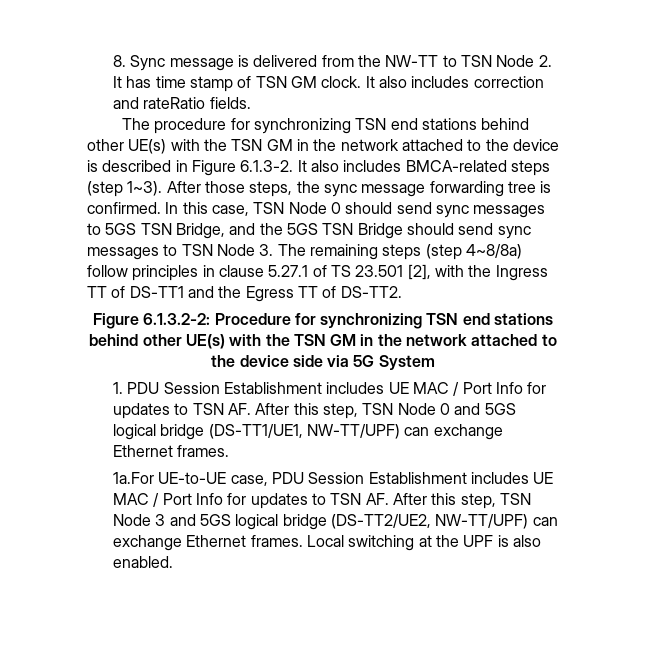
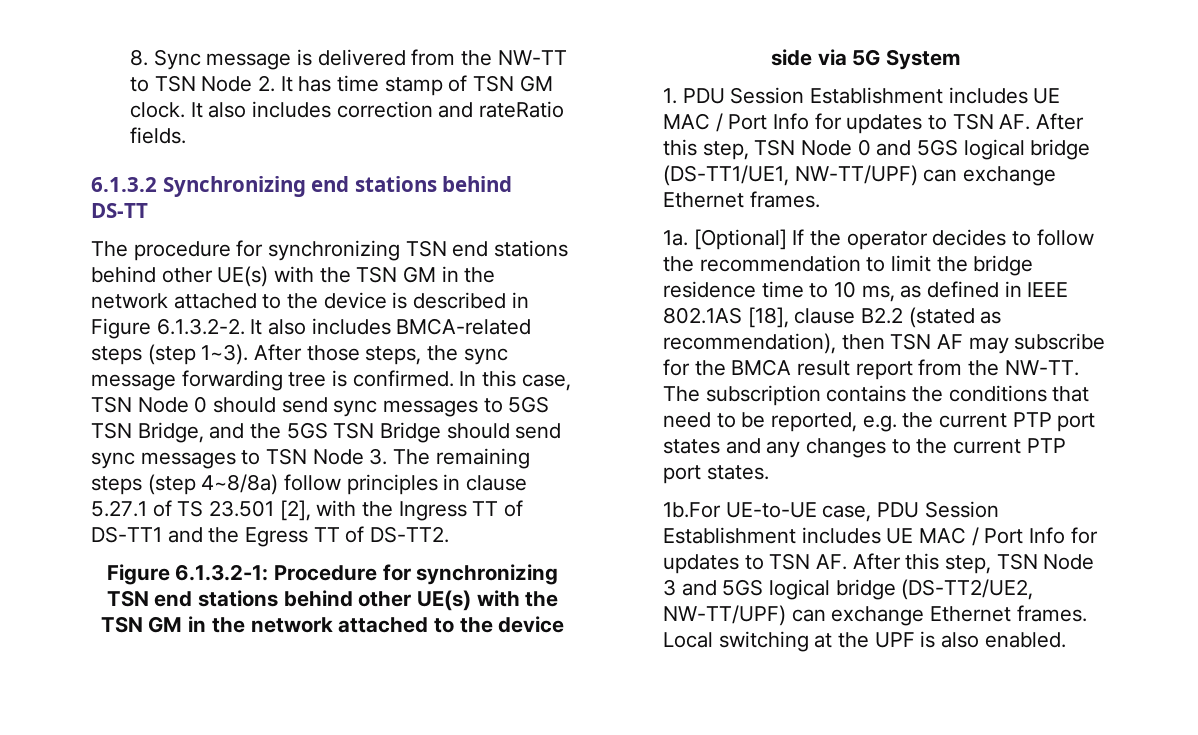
+ 6.1.3.2 Synchronizing end stations behind DS-TT
- The procedure for synchronizing TSN end stations behind other UE(s) with the TSN GM in the network attached to the device is described in Figure 6.1.3-2. It also includes BMCA-related steps (step 1~3).
+ The procedure for synchronizing TSN end stations behind other UE(s) with the TSN GM in the network attached to the device is described in Figure 6.1.3.2-2. It also includes BMCA-related steps (step 1~3).
- Figure 6.1.3.2-2: Procedure for synchronizing TSN end stations behind other UE(s) with the TSN GM in the network attached to the device side via 5G System
+ Figure 6.1.3.2-1: Procedure for synchronizing TSN end stations behind other UE(s) with the TSN GM in the network attached to the device side via 5G System
- 1a.For UE-to-UE case, PDU Session Establishment includes UE MAC / Port Info for updates to TSN AF. After this step, TSN Node 3 and 5GS logical bridge (DS-TT2/UE2, NW-TT/UPF) can exchange Ethernet frames.
+ 1a. [Optional] If the operator decides to follow the recommendation to limit the bridge residence time to 10 ms, as defined in IEEE 802.1AS [18], clause B2.2 (stated as recommendation), then TSN AF may subscribe for the BMCA result report from the NW-TT. The subscription contains the conditions that need to be reported, e.g. the current PTP port states and any changes to the current PTP port states.
+ 1b.For UE-to-UE case, PDU Session Establishment includes UE MAC / Port Info for updates to TSN AF. After this step, TSN Node 3 and 5GS logical bridge (DS-TT2/UE2, NW-TT/UPF) can exchange Ethernet frames.

